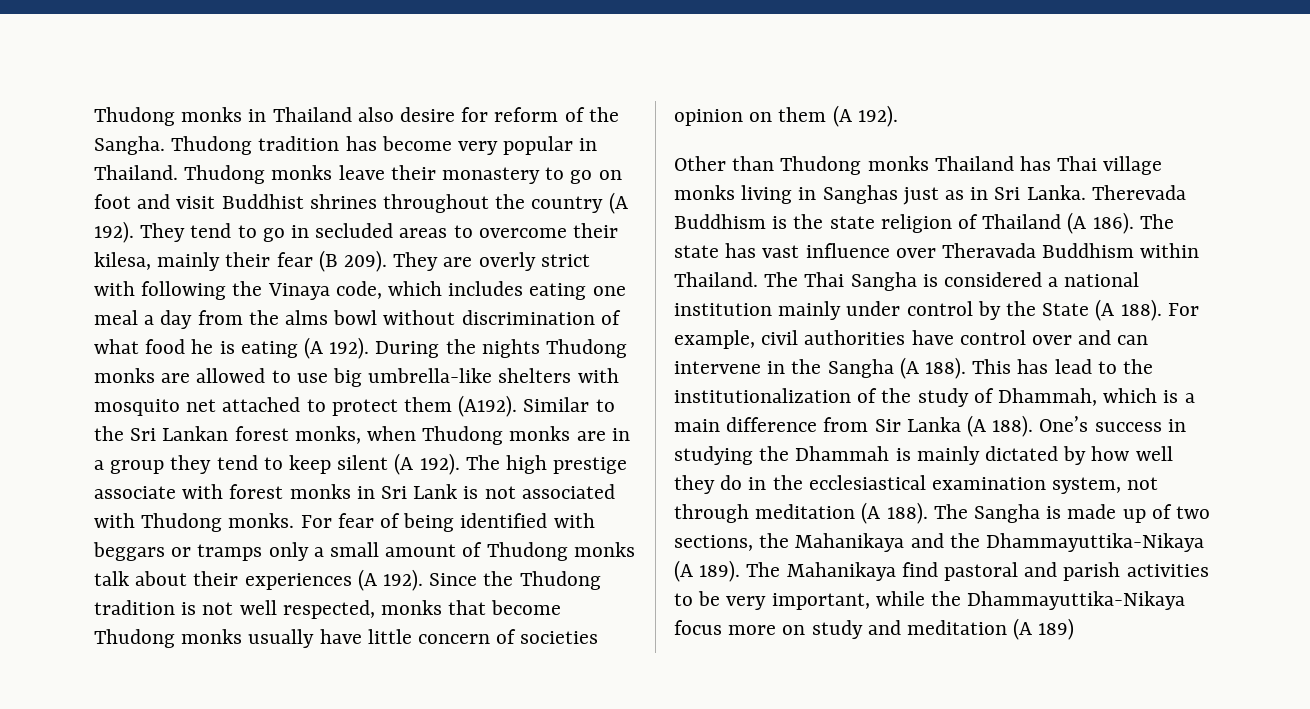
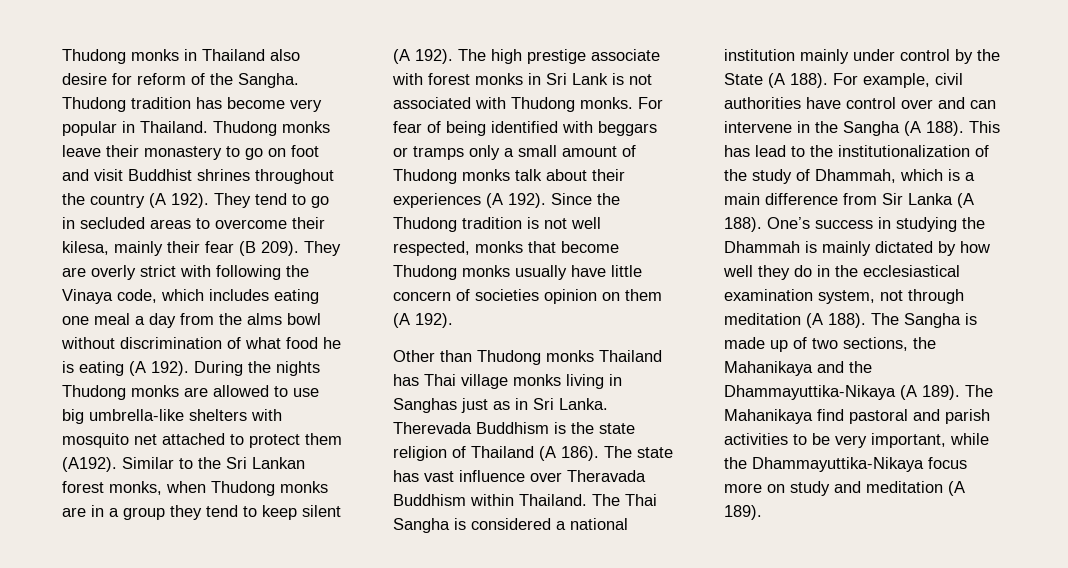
- The Mahanikaya find pastoral and parish activities to be very important, while the Dhammayuttika-Nikaya focus more on study and meditation (A 189)
+ The Mahanikaya find pastoral and parish activities to be very important, while the Dhammayuttika-Nikaya focus more on study and meditation (A 189).

